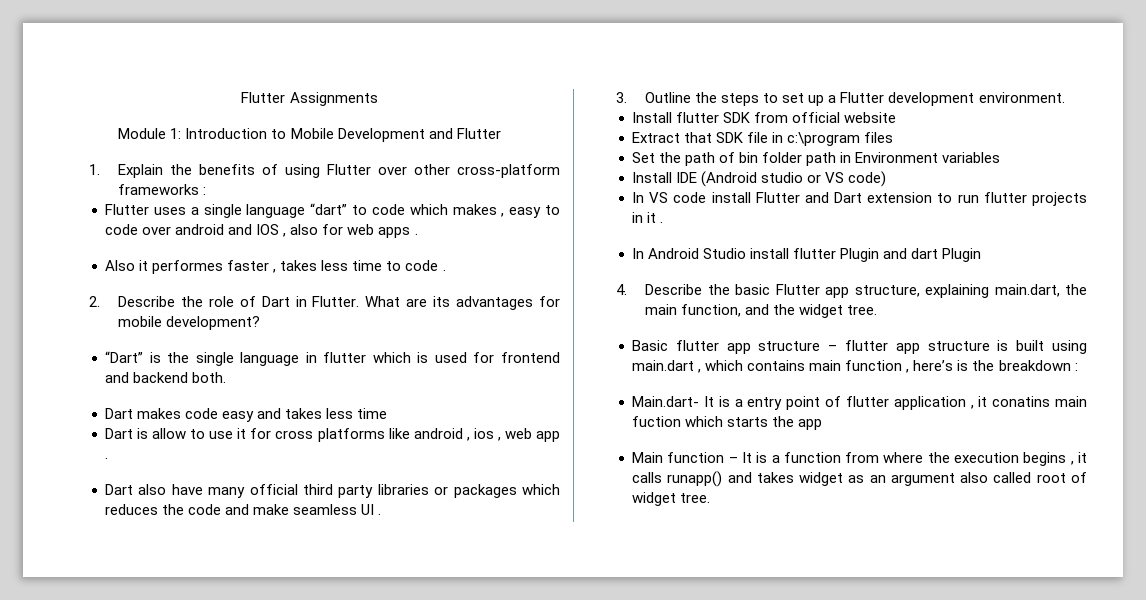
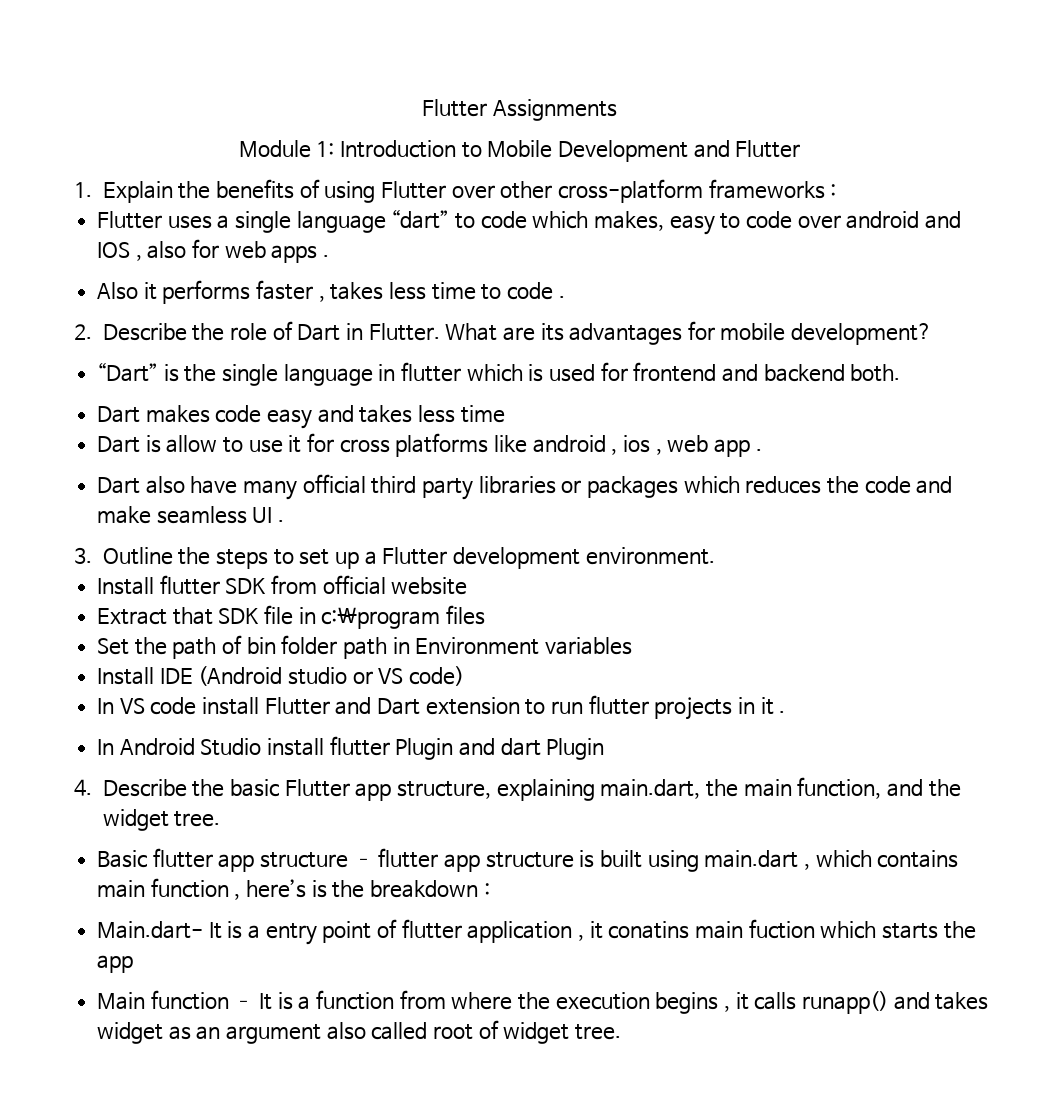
- Flutter uses a single language “dart” to code which makes , easy to code over android and IOS , also for web apps .
+ Flutter uses a single language “dart” to code which makes, easy to code over android and IOS , also for web apps .
- Also it performes faster , takes less time to code .
+ Also it performs faster , takes less time to code .

